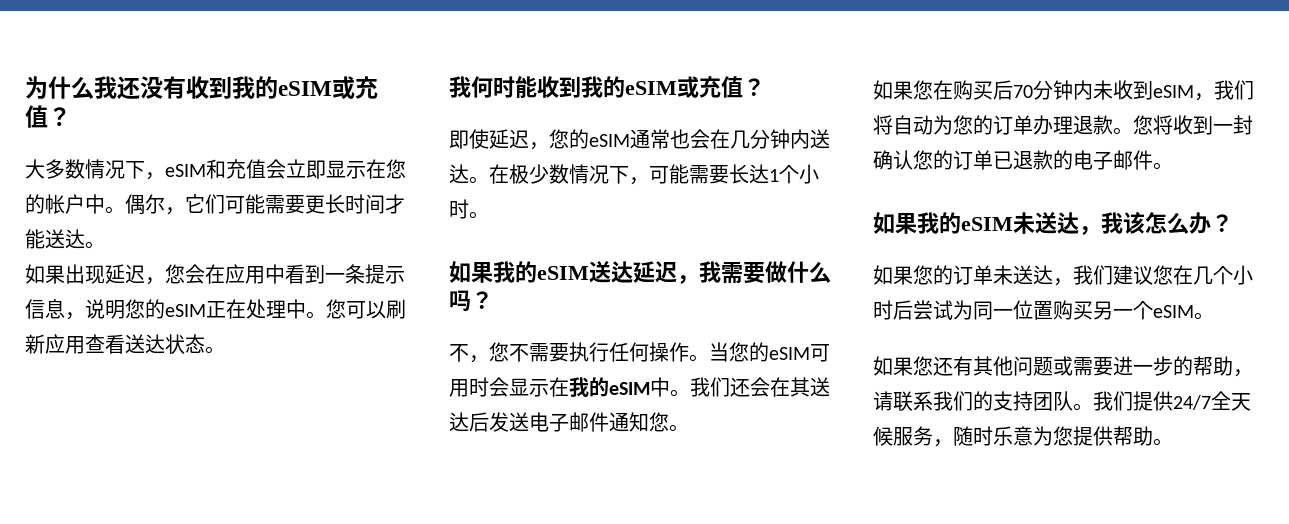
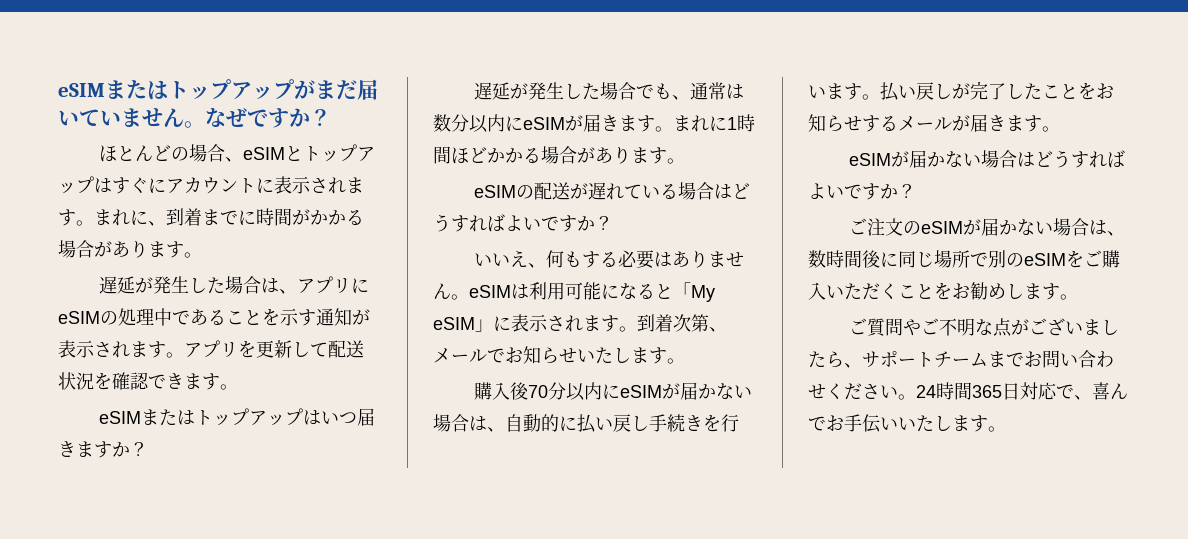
- 为什么我还没有收到我的eSIM或充值？
- 大多数情况下，eSIM和充值会立即显示在您的帐户中。偶尔，它们可能需要更长时间才能送达。
- 如果出现延迟，您会在应用中看到一条提示信息，说明您的eSIM正在处理中。您可以刷新应用查看送达状态。
- 我何时能收到我的eSIM或充值？
- 即使延迟，您的eSIM通常也会在几分钟内送达。在极少数情况下，可能需要长达1个小时。
- 如果我的eSIM送达延迟，我需要做什么吗？
- 不，您不需要执行任何操作。当您的eSIM可用时会显示在我的eSIM中。我们还会在其送达后发送电子邮件通知您。
- 如果您在购买后70分钟内未收到eSIM，我们将自动为您的订单办理退款。您将收到一封确认您的订单已退款的电子邮件。
- 如果我的eSIM未送达，我该怎么办？
- 如果您的订单未送达，我们建议您在几个小时后尝试为同一位置购买另一个eSIM。
- 如果您还有其他问题或需要进一步的帮助，请联系我们的支持团队。我们提供24/7全天候服务，随时乐意为您提供帮助。
+ eSIMまたはトップアップがまだ届いていません。なぜですか？
+ ほとんどの場合、eSIMとトップアップはすぐにアカウントに表示されます。まれに、到着までに時間がかかる場合があります。
+ 遅延が発生した場合は、アプリにeSIMの処理中であることを示す通知が表示されます。アプリを更新して配送状況を確認できます。
+ eSIMまたはトップアップはいつ届きますか？
+ 遅延が発生した場合でも、通常は数分以内にeSIMが届きます。まれに1時間ほどかかる場合があります。
+ eSIMの配送が遅れている場合はどうすればよいですか？
+ いいえ、何もする必要はありません。eSIMは利用可能になると「My eSIM」に表示されます。到着次第、メールでお知らせいたします。
+ 購入後70分以内にeSIMが届かない場合は、自動的に払い戻し手続きを行います。払い戻しが完了したことをお知らせするメールが届きます。
+ eSIMが届かない場合はどうすればよいですか？
+ ご注文のeSIMが届かない場合は、数時間後に同じ場所で別のeSIMをご購入いただくことをお勧めします。
+ ご質問やご不明な点がございましたら、サポートチームまでお問い合わせください。24時間365日対応で、喜んでお手伝いいたします。

